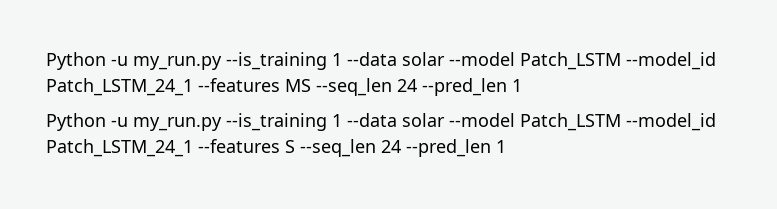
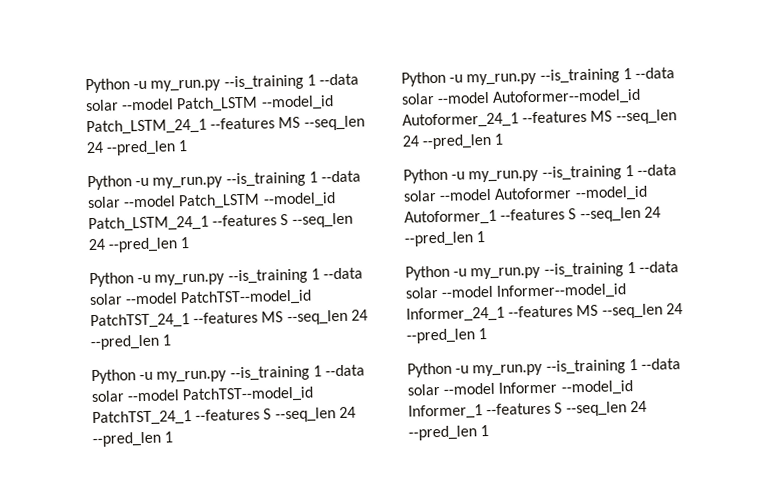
+ Python -u my_run.py --is_training 1 --data solar --model PatchTST--model_id PatchTST_24_1 --features MS --seq_len 24 --pred_len 1
+ Python -u my_run.py --is_training 1 --data solar --model PatchTST--model_id PatchTST_24_1 --features S --seq_len 24 --pred_len 1
+ Python -u my_run.py --is_training 1 --data solar --model Autoformer--model_id Autoformer_24_1 --features MS --seq_len 24 --pred_len 1
+ Python -u my_run.py --is_training 1 --data solar --model Autoformer --model_id Autoformer_1 --features S --seq_len 24 --pred_len 1
+ Python -u my_run.py --is_training 1 --data solar --model Informer--model_id Informer_24_1 --features MS --seq_len 24 --pred_len 1
+ Python -u my_run.py --is_training 1 --data solar --model Informer --model_id Informer_1 --features S --seq_len 24 --pred_len 1

